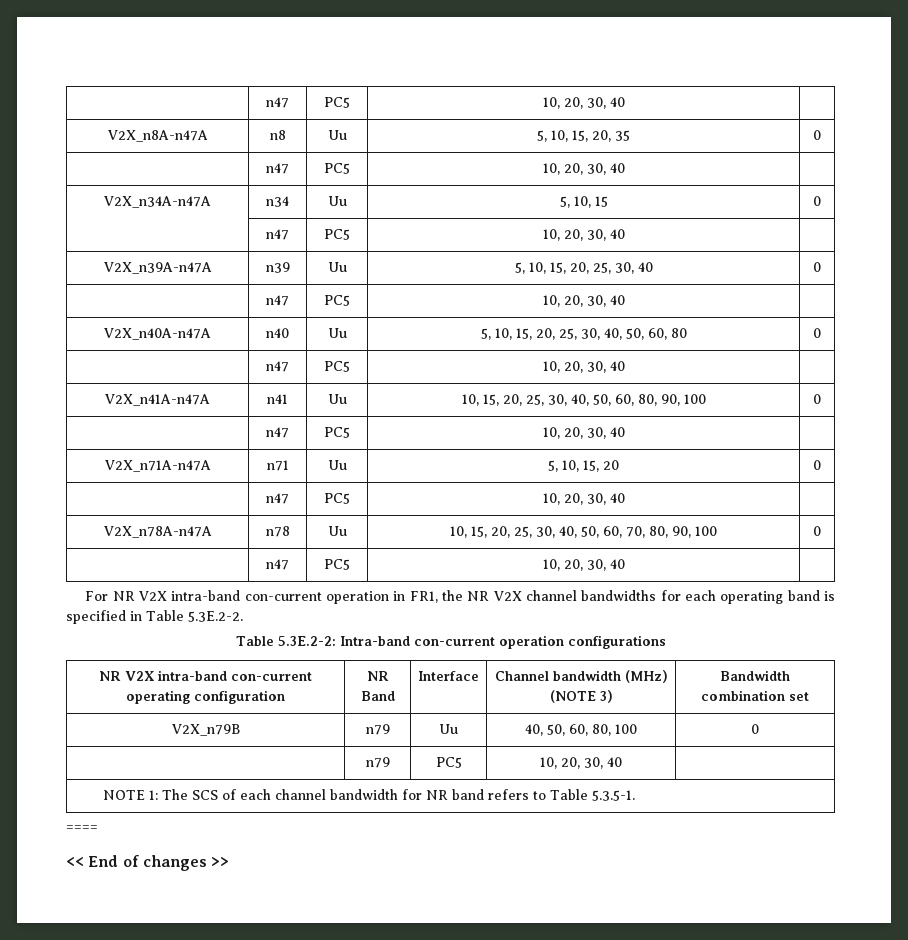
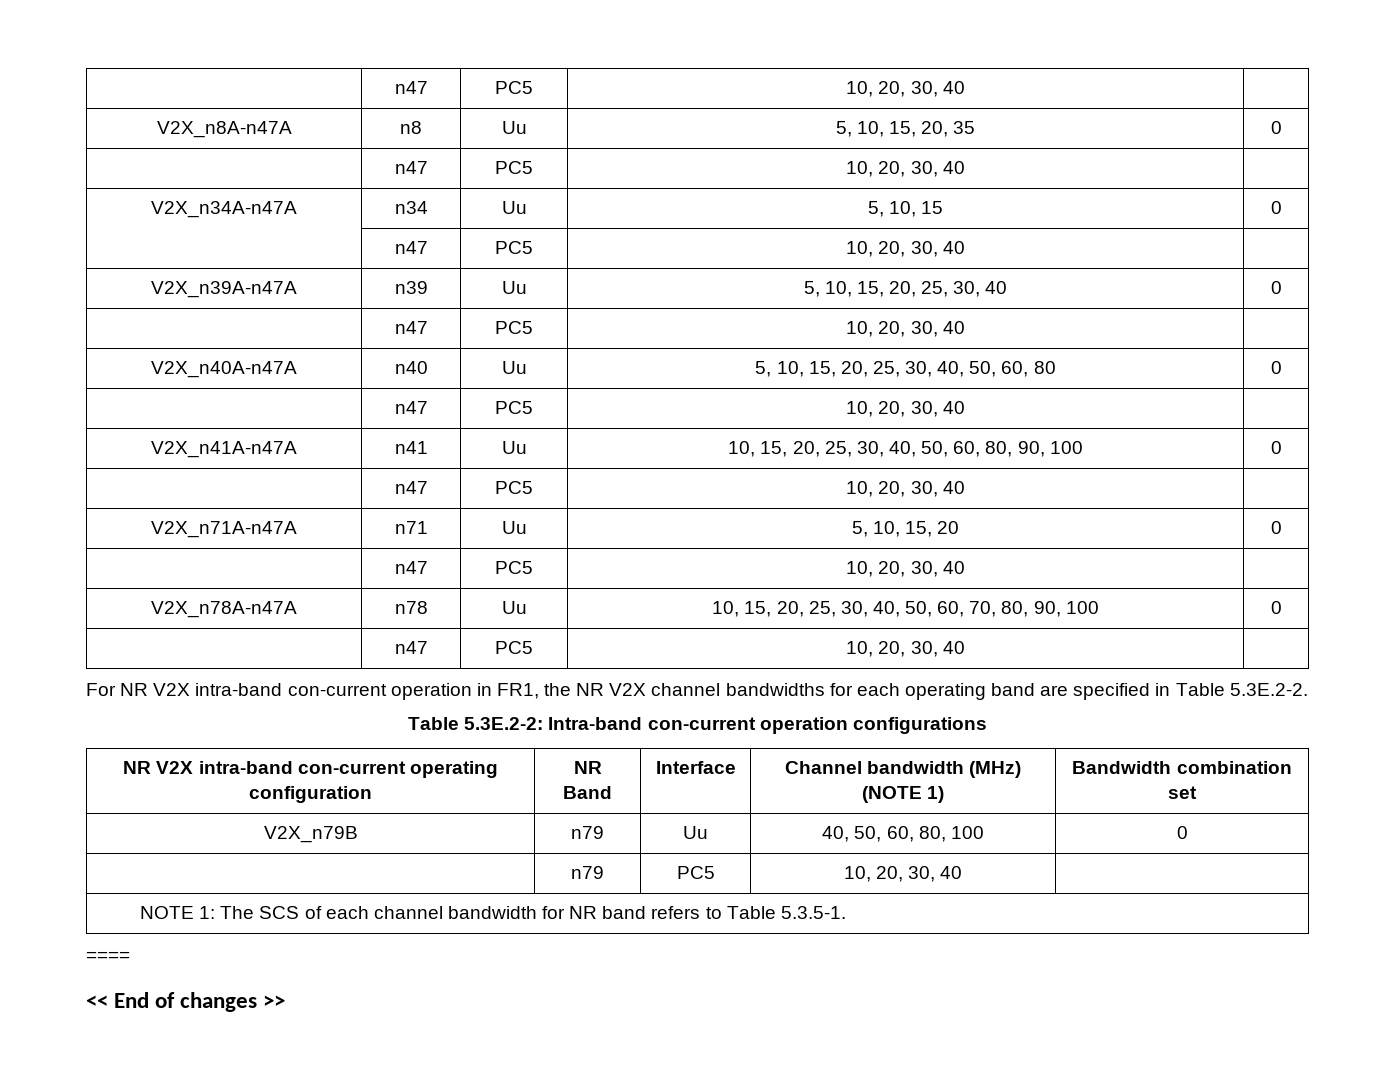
- For NR V2X intra-band con-current operation in FR1, the NR V2X channel bandwidths for each operating band is specified in Table 5.3E.2-2.
+ For NR V2X intra-band con-current operation in FR1, the NR V2X channel bandwidths for each operating band are specified in Table 5.3E.2-2.
- NR V2X intra-band con-current operating configuration | NR Band | Interface | Channel bandwidth (MHz) (NOTE 3) | Bandwidth combination set
+ NR V2X intra-band con-current operating configuration | NR Band | Interface | Channel bandwidth (MHz) (NOTE 1) | Bandwidth combination set

